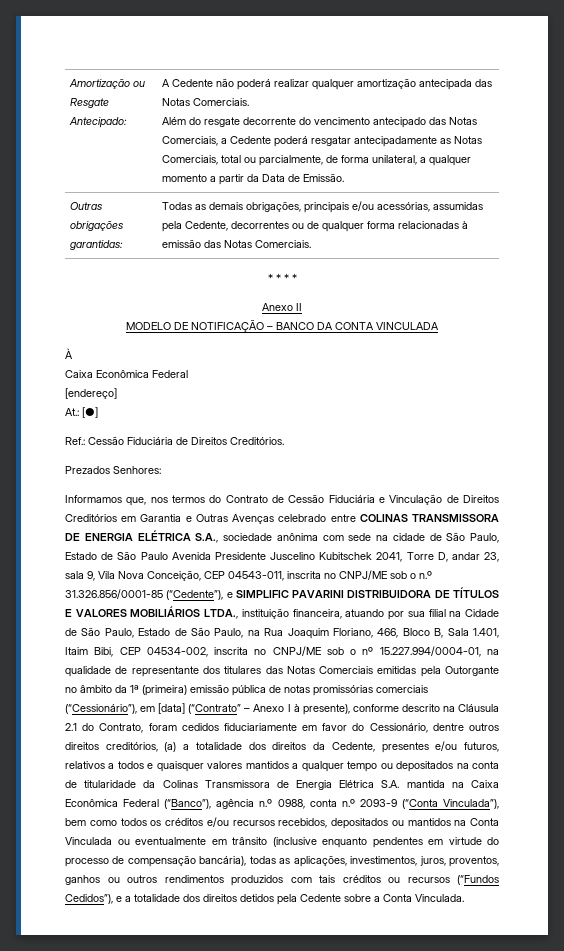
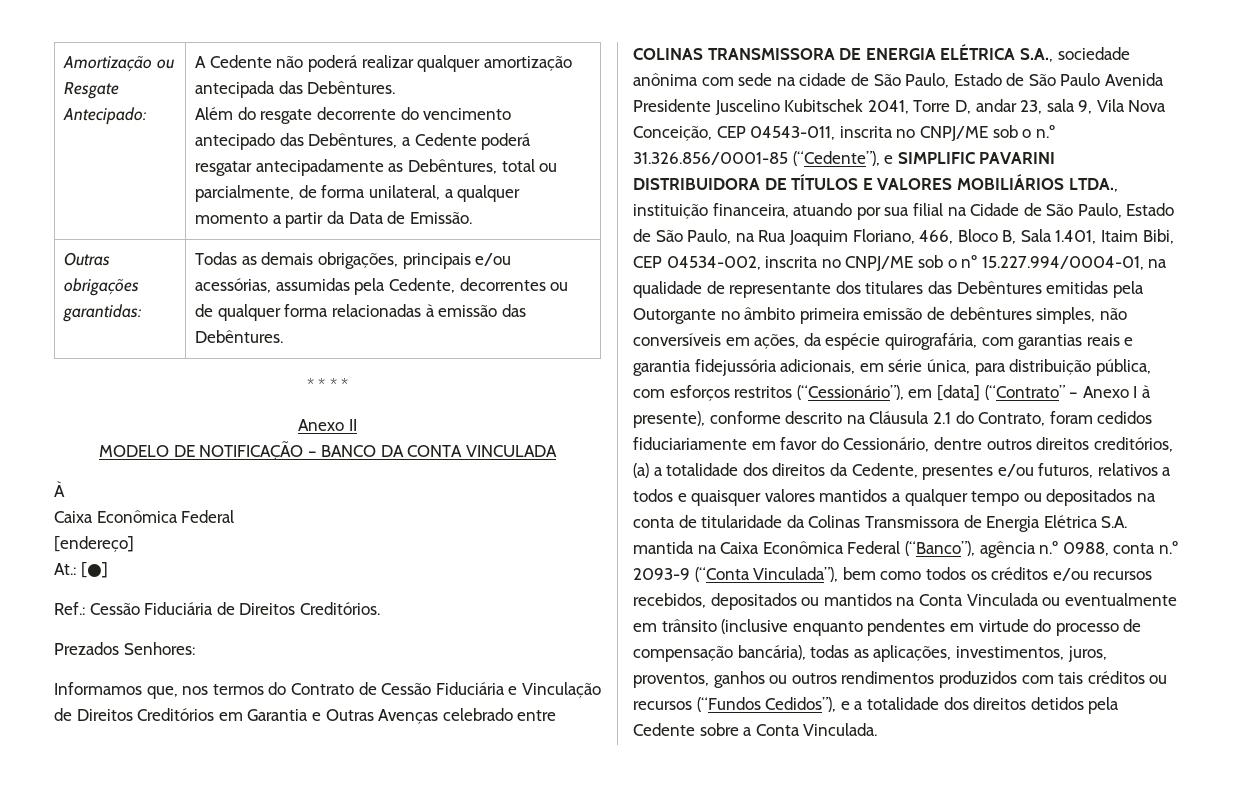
- A Cedente não poderá realizar qualquer amortização antecipada das Notas Comerciais.
+ A Cedente não poderá realizar qualquer amortização antecipada das Debêntures.
- Além do resgate decorrente do vencimento antecipado das Notas Comerciais, a Cedente poderá resgatar antecipadamente as Notas Comerciais, total ou parcialmente, de forma unilateral, a qualquer momento a partir da Data de Emissão.
+ Além do resgate decorrente do vencimento antecipado das Debêntures, a Cedente poderá resgatar antecipadamente as Debêntures, total ou parcialmente, de forma unilateral, a qualquer momento a partir da Data de Emissão.
- Outras obrigações garantidas: | Todas as demais obrigações, principais e/ou acessórias, assumidas pela Cedente, decorrentes ou de qualquer forma relacionadas à emissão das Notas Comerciais.
+ Outras obrigações garantidas: | Todas as demais obrigações, principais e/ou acessórias, assumidas pela Cedente, decorrentes ou de qualquer forma relacionadas à emissão das Debêntures.
- Informamos que, nos termos do Contrato de Cessão Fiduciária e Vinculação de Direitos Creditórios em Garantia e Outras Avenças celebrado entre COLINAS TRANSMISSORA DE ENERGIA ELÉTRICA S.A., sociedade anônima com sede na cidade de São Paulo, Estado de São Paulo Avenida Presidente Juscelino Kubitschek 2041, Torre D, andar 23, sala 9, Vila Nova Conceição, CEP 04543-011, inscrita no CNPJ/ME sob o n.º 31.326.856/0001-85 (“Cedente”), e SIMPLIFIC PAVARINI DISTRIBUIDORA DE TÍTULOS E VALORES MOBILIÁRIOS LTDA., instituição financeira, atuando por sua filial na Cidade de São Paulo, Estado de São Paulo, na Rua Joaquim Floriano, 466, Bloco B, Sala 1.401, Itaim Bibi, CEP 04534-002, inscrita no CNPJ/ME sob o nº 15.227.994/0004-01, na qualidade de representante dos titulares das Notas Comerciais emitidas pela Outorgante no âmbito da 1ª (primeira) emissão pública de notas promissórias comerciais (“Cessionário”), em [data] (“Contrato” – Anexo I à presente), conforme descrito na Cláusula 2.1 do Contrato, foram cedidos fiduciariamente em favor do Cessionário, dentre outros direitos creditórios, (a) a totalidade dos direitos da Cedente, presentes e/ou futuros, relativos a todos e quaisquer valores mantidos a qualquer tempo ou depositados na conta de titularidade da Colinas Transmissora de Energia Elétrica S.A. mantida na Caixa Econômica Federal (“Banco”), agência n.º 0988, conta n.º 2093-9 (“Conta Vinculada”), bem como todos os créditos e/ou recursos recebidos, depositados ou mantidos na Conta Vinculada ou eventualmente em trânsito (inclusive enquanto pendentes em virtude do processo de compensação bancária), todas as aplicações, investimentos, juros, proventos, ganhos ou outros rendimentos produzidos com tais créditos ou recursos (“Fundos Cedidos”), e a totalidade dos direitos detidos pela Cedente sobre a Conta Vinculada.
+ Informamos que, nos termos do Contrato de Cessão Fiduciária e Vinculação de Direitos Creditórios em Garantia e Outras Avenças celebrado entre COLINAS TRANSMISSORA DE ENERGIA ELÉTRICA S.A., sociedade anônima com sede na cidade de São Paulo, Estado de São Paulo Avenida Presidente Juscelino Kubitschek 2041, Torre D, andar 23, sala 9, Vila Nova Conceição, CEP 04543-011, inscrita no CNPJ/ME sob o n.º 31.326.856/0001-85 (“Cedente”), e SIMPLIFIC PAVARINI DISTRIBUIDORA DE TÍTULOS E VALORES MOBILIÁRIOS LTDA., instituição financeira, atuando por sua filial na Cidade de São Paulo, Estado de São Paulo, na Rua Joaquim Floriano, 466, Bloco B, Sala 1.401, Itaim Bibi, CEP 04534-002, inscrita no CNPJ/ME sob o nº 15.227.994/0004-01, na qualidade de representante dos titulares das Debêntures emitidas pela Outorgante no âmbito primeira emissão de debêntures simples, não conversíveis em ações, da espécie quirografária, com garantias reais e garantia fidejussória adicionais, em série única, para distribuição pública, com esforços restritos (“Cessionário”), em [data] (“Contrato” – Anexo I à presente), conforme descrito na Cláusula 2.1 do Contrato, foram cedidos fiduciariamente em favor do Cessionário, dentre outros direitos creditórios, (a) a totalidade dos direitos da Cedente, presentes e/ou futuros, relativos a todos e quaisquer valores mantidos a qualquer tempo ou depositados na conta de titularidade da Colinas Transmissora de Energia Elétrica S.A. mantida na Caixa Econômica Federal (“Banco”), agência n.º 0988, conta n.º 2093-9 (“Conta Vinculada”), bem como todos os créditos e/ou recursos recebidos, depositados ou mantidos na Conta Vinculada ou eventualmente em trânsito (inclusive enquanto pendentes em virtude do processo de compensação bancária), todas as aplicações, investimentos, juros, proventos, ganhos ou outros rendimentos produzidos com tais créditos ou recursos (“Fundos Cedidos”), e a totalidade dos direitos detidos pela Cedente sobre a Conta Vinculada.

